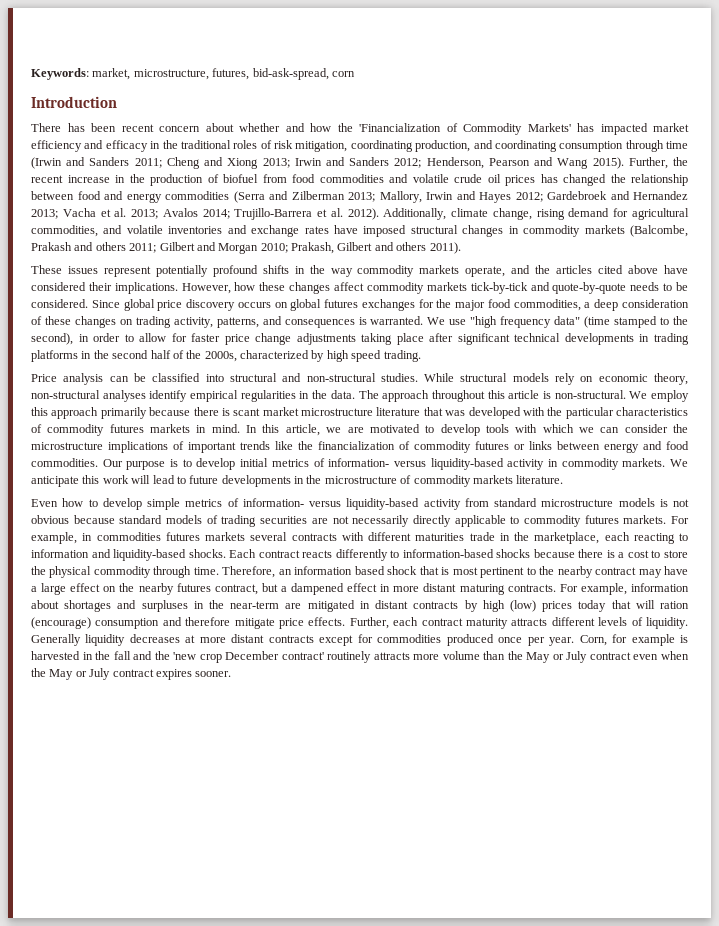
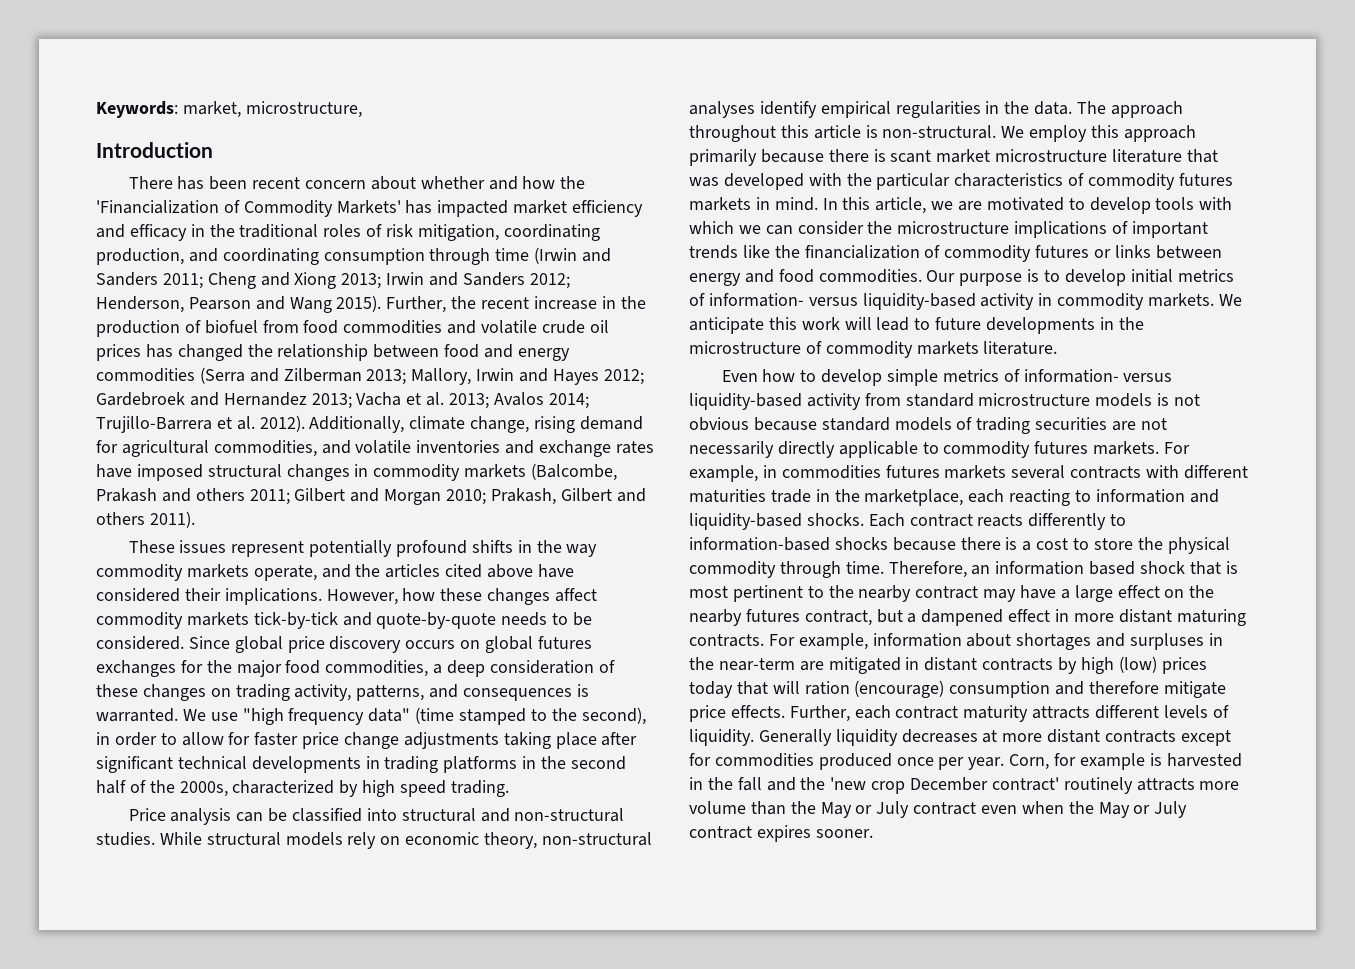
- Keywords: market, microstructure, futures, bid-ask-spread, corn
+ Keywords: market, microstructure,

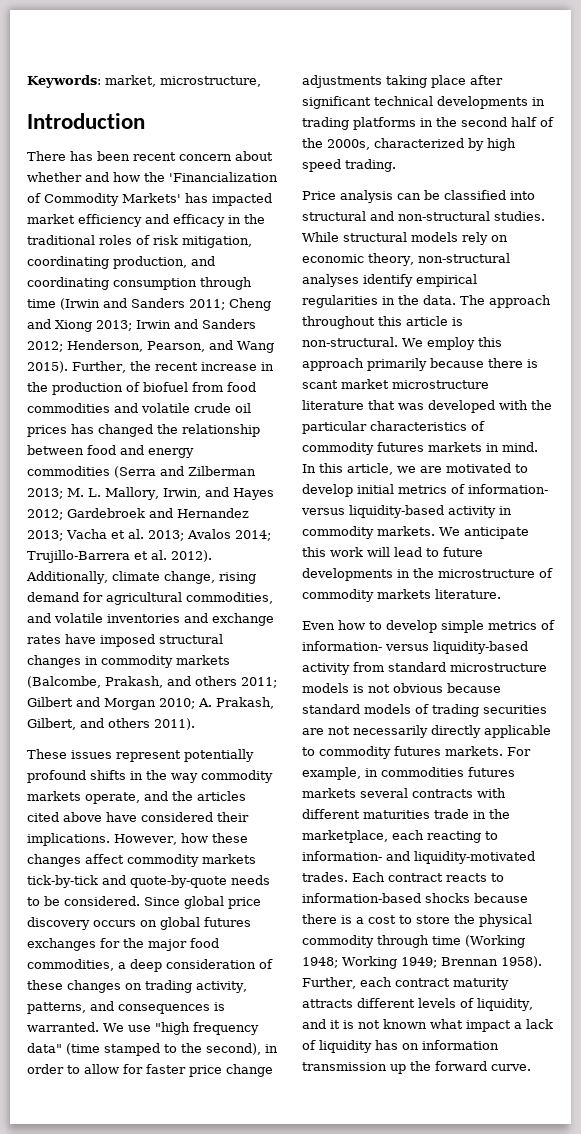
- There has been recent concern about whether and how the 'Financialization of Commodity Markets' has impacted market efficiency and efficacy in the traditional roles of risk mitigation, coordinating production, and coordinating consumption through time (Irwin and Sanders 2011; Cheng and Xiong 2013; Irwin and Sanders 2012; Henderson, Pearson and Wang 2015).
+ There has been recent concern about whether and how the 'Financialization of Commodity Markets' has impacted market efficiency and efficacy in the traditional roles of risk mitigation, coordinating production, and coordinating consumption through time (Irwin and Sanders 2011; Cheng and Xiong 2013; Irwin and Sanders 2012; Henderson, Pearson, and Wang 2015).
- Further, the recent increase in the production of biofuel from food commodities and volatile crude oil prices has changed the relationship between food and energy commodities (Serra and Zilberman 2013; Mallory, Irwin and Hayes 2012; Gardebroek and Hernandez 2013; Vacha et al. 2013; Avalos 2014; Trujillo-Barrera et al. 2012).
+ Further, the recent increase in the production of biofuel from food commodities and volatile crude oil prices has changed the relationship between food and energy commodities (Serra and Zilberman 2013; M. L. Mallory, Irwin, and Hayes 2012; Gardebroek and Hernandez 2013; Vacha et al. 2013; Avalos 2014; Trujillo-Barrera et al. 2012).
- Additionally, climate change, rising demand for agricultural commodities, and volatile inventories and exchange rates have imposed structural changes in commodity markets (Balcombe, Prakash and others 2011; Gilbert and Morgan 2010; Prakash, Gilbert and others 2011).
+ Additionally, climate change, rising demand for agricultural commodities, and volatile inventories and exchange rates have imposed structural changes in commodity markets (Balcombe, Prakash, and others 2011; Gilbert and Morgan 2010; A. Prakash, Gilbert, and others 2011).
- In this article, we are motivated to develop tools with which we can consider the microstructure implications of important trends like the financialization of commodity futures or links between energy and food commodities. Our purpose is to develop initial metrics of information- versus liquidity-based activity in commodity markets.
+ In this article, we are motivated to develop initial metrics of information- versus liquidity-based activity in commodity markets.
- For example, in commodities futures markets several contracts with different maturities trade in the marketplace, each reacting to information and liquidity-based shocks.
+ For example, in commodities futures markets several contracts with different maturities trade in the marketplace, each reacting to information- and liquidity-motivated trades.
- Each contract reacts differently to information-based shocks because there is a cost to store the physical commodity through time. Therefore, an information based shock that is most pertinent to the nearby contract may have a large effect on the nearby futures contract, but a dampened effect in more distant maturing contracts. For example, information about shortages and surpluses in the near-term are mitigated in distant contracts by high (low) prices today that will ration (encourage) consumption and therefore mitigate price effects.
+ Each contract reacts to information-based shocks because there is a cost to store the physical commodity through time (Working 1948; Working 1949; Brennan 1958).
- Further, each contract maturity attracts different levels of liquidity. Generally liquidity decreases at more distant contracts except for commodities produced once per year. Corn, for example is harvested in the fall and the 'new crop December contract' routinely attracts more volume than the May or July contract even when the May or July contract expires sooner.
+ Further, each contract maturity attracts different levels of liquidity, and it is not known what impact a lack of liquidity has on information transmission up the forward curve.

